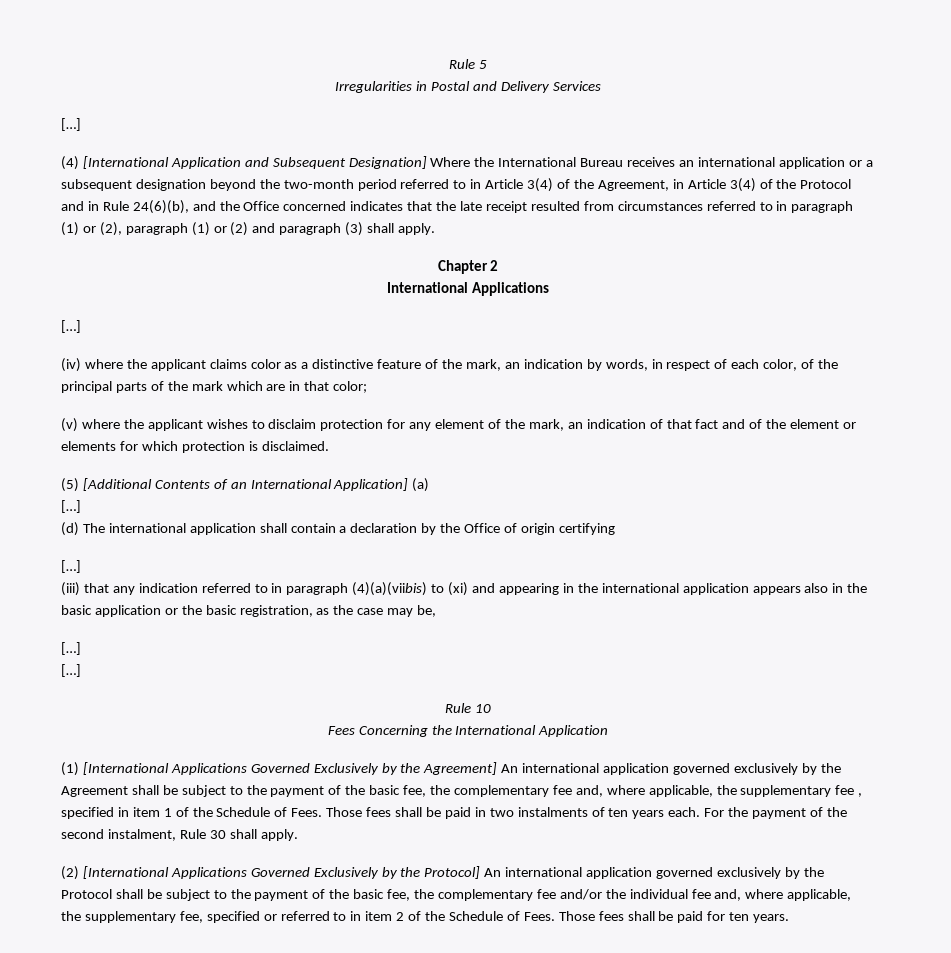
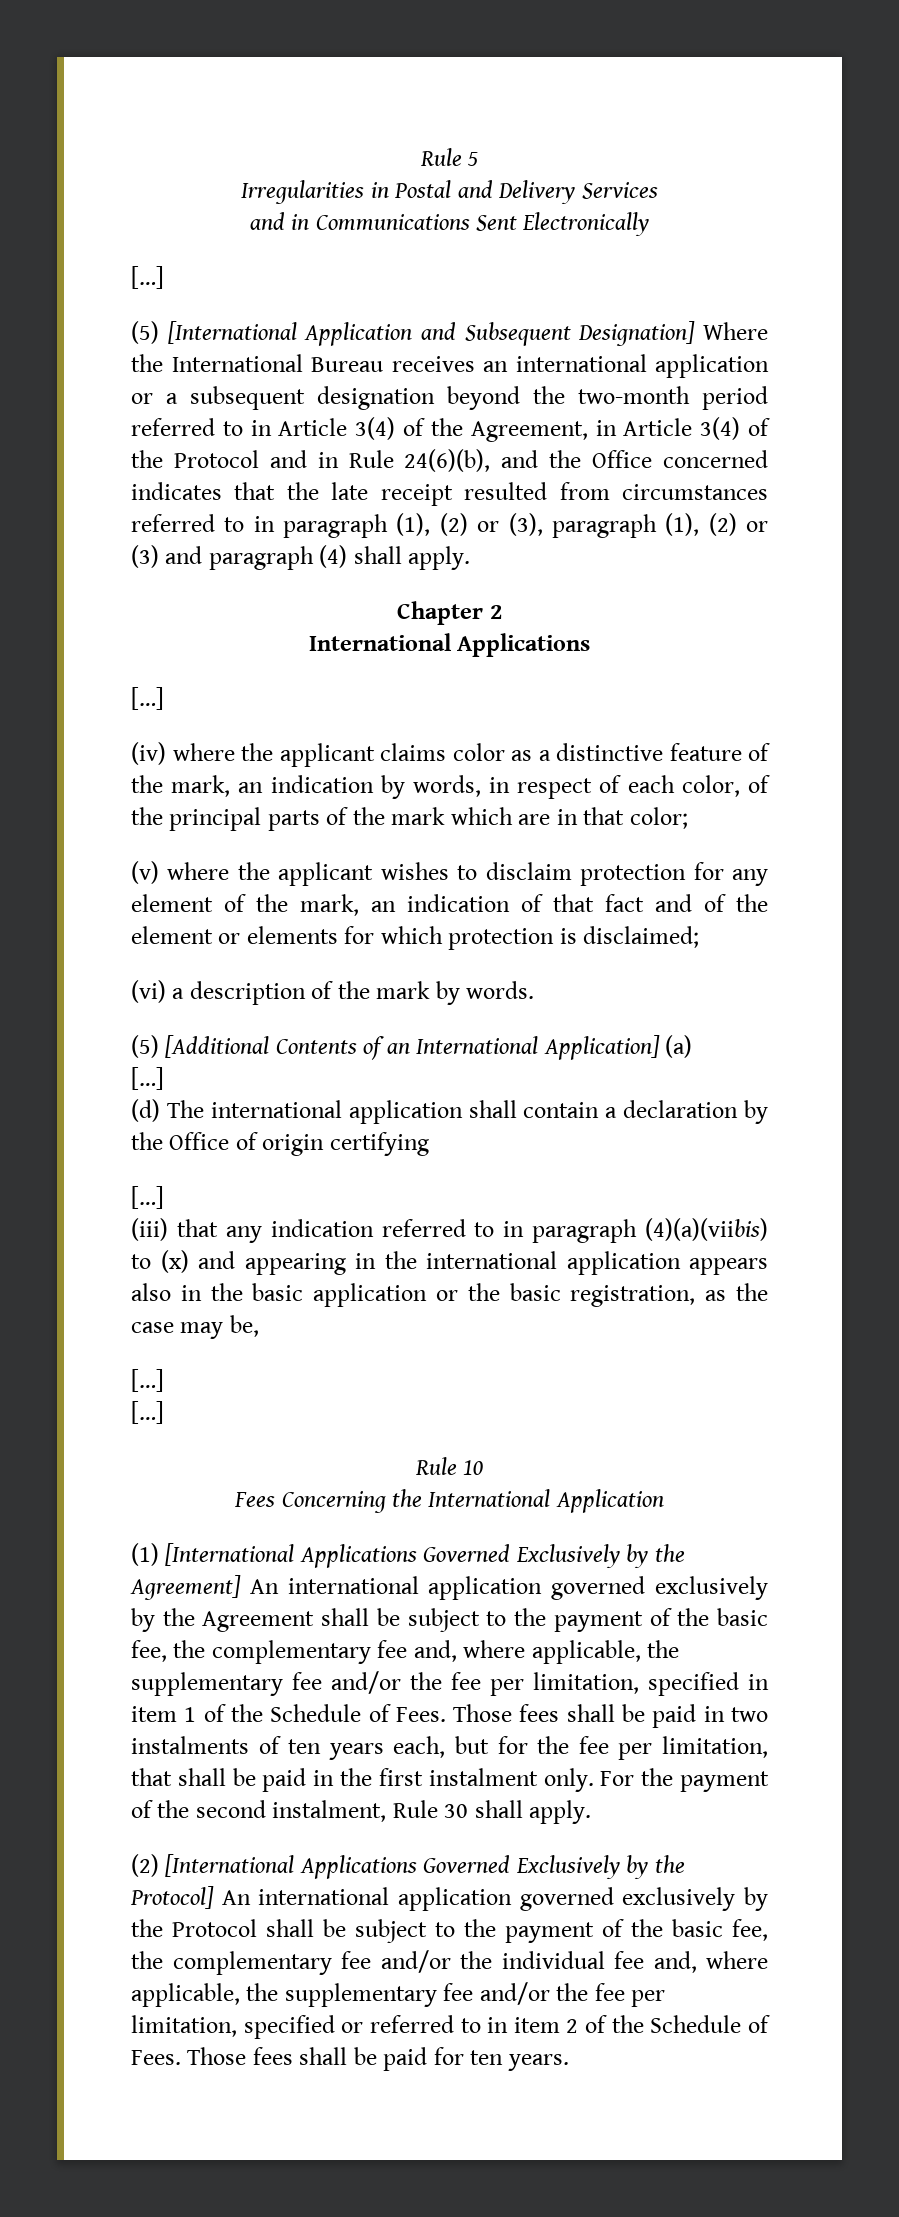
  Irregularities in Postal and Delivery Services
+ and in Communications Sent Electronically
  […]
- (4) [International Application and Subsequent Designation] Where the International Bureau receives an international application or a subsequent designation beyond the two-month period referred to in Article 3(4) of the Agreement, in Article 3(4) of the Protocol and in Rule 24(6)(b), and the Office concerned indicates that the late receipt resulted from circumstances referred to in paragraph (1) or (2), paragraph (1) or (2) and paragraph (3) shall apply.
+ (5) [International Application and Subsequent Designation] Where the International Bureau receives an international application or a subsequent designation beyond the two-month period referred to in Article 3(4) of the Agreement, in Article 3(4) of the Protocol and in Rule 24(6)(b), and the Office concerned indicates that the late receipt resulted from circumstances referred to in paragraph (1), (2) or (3), paragraph (1), (2) or (3) and paragraph (4) shall apply.
- (v) where the applicant wishes to disclaim protection for any element of the mark, an indication of that fact and of the element or elements for which protection is disclaimed.
+ (v) where the applicant wishes to disclaim protection for any element of the mark, an indication of that fact and of the element or elements for which protection is disclaimed;
+ (vi) a description of the mark by words.
- (iii) that any indication referred to in paragraph (4)(a)(viibis) to (xi) and appearing in the international application appears also in the basic application or the basic registration, as the case may be,
+ (iii) that any indication referred to in paragraph (4)(a)(viibis) to (x) and appearing in the international application appears also in the basic application or the basic registration, as the case may be,
- (1) [International Applications Governed Exclusively by the Agreement] An international application governed exclusively by the Agreement shall be subject to the payment of the basic fee, the complementary fee and, where applicable, the supplementary fee , specified in item 1 of the Schedule of Fees.
+ (1) [International Applications Governed Exclusively by the Agreement] An international application governed exclusively by the Agreement shall be subject to the payment of the basic fee, the complementary fee and, where applicable, the supplementary fee and/or the fee per limitation, specified in item 1 of the Schedule of Fees.
- Those fees shall be paid in two instalments of ten years each.
+ Those fees shall be paid in two instalments of ten years each, but for the fee per limitation, that shall be paid in the first instalment only.
- (2) [International Applications Governed Exclusively by the Protocol] An international application governed exclusively by the Protocol shall be subject to the payment of the basic fee, the complementary fee and/or the individual fee and, where applicable, the supplementary fee, specified or referred to in item 2 of the Schedule of Fees.
+ (2) [International Applications Governed Exclusively by the Protocol] An international application governed exclusively by the Protocol shall be subject to the payment of the basic fee, the complementary fee and/or the individual fee and, where applicable, the supplementary fee and/or the fee per limitation, specified or referred to in item 2 of the Schedule of Fees.

